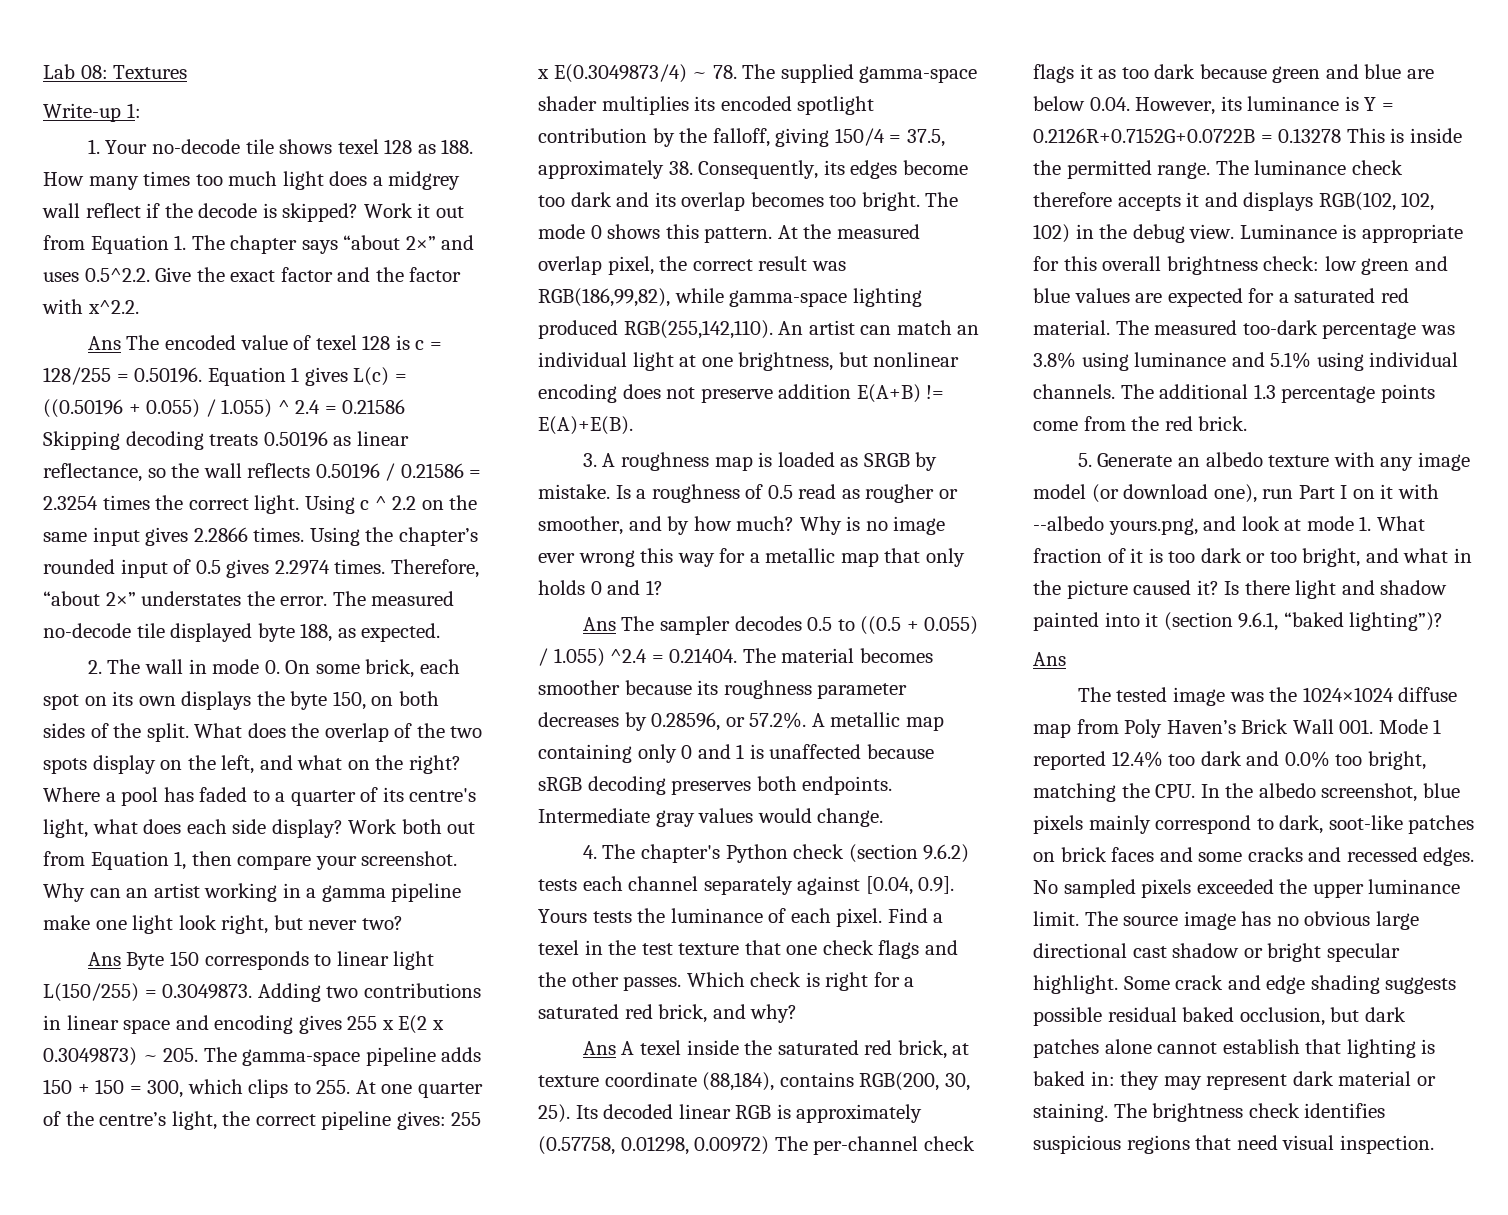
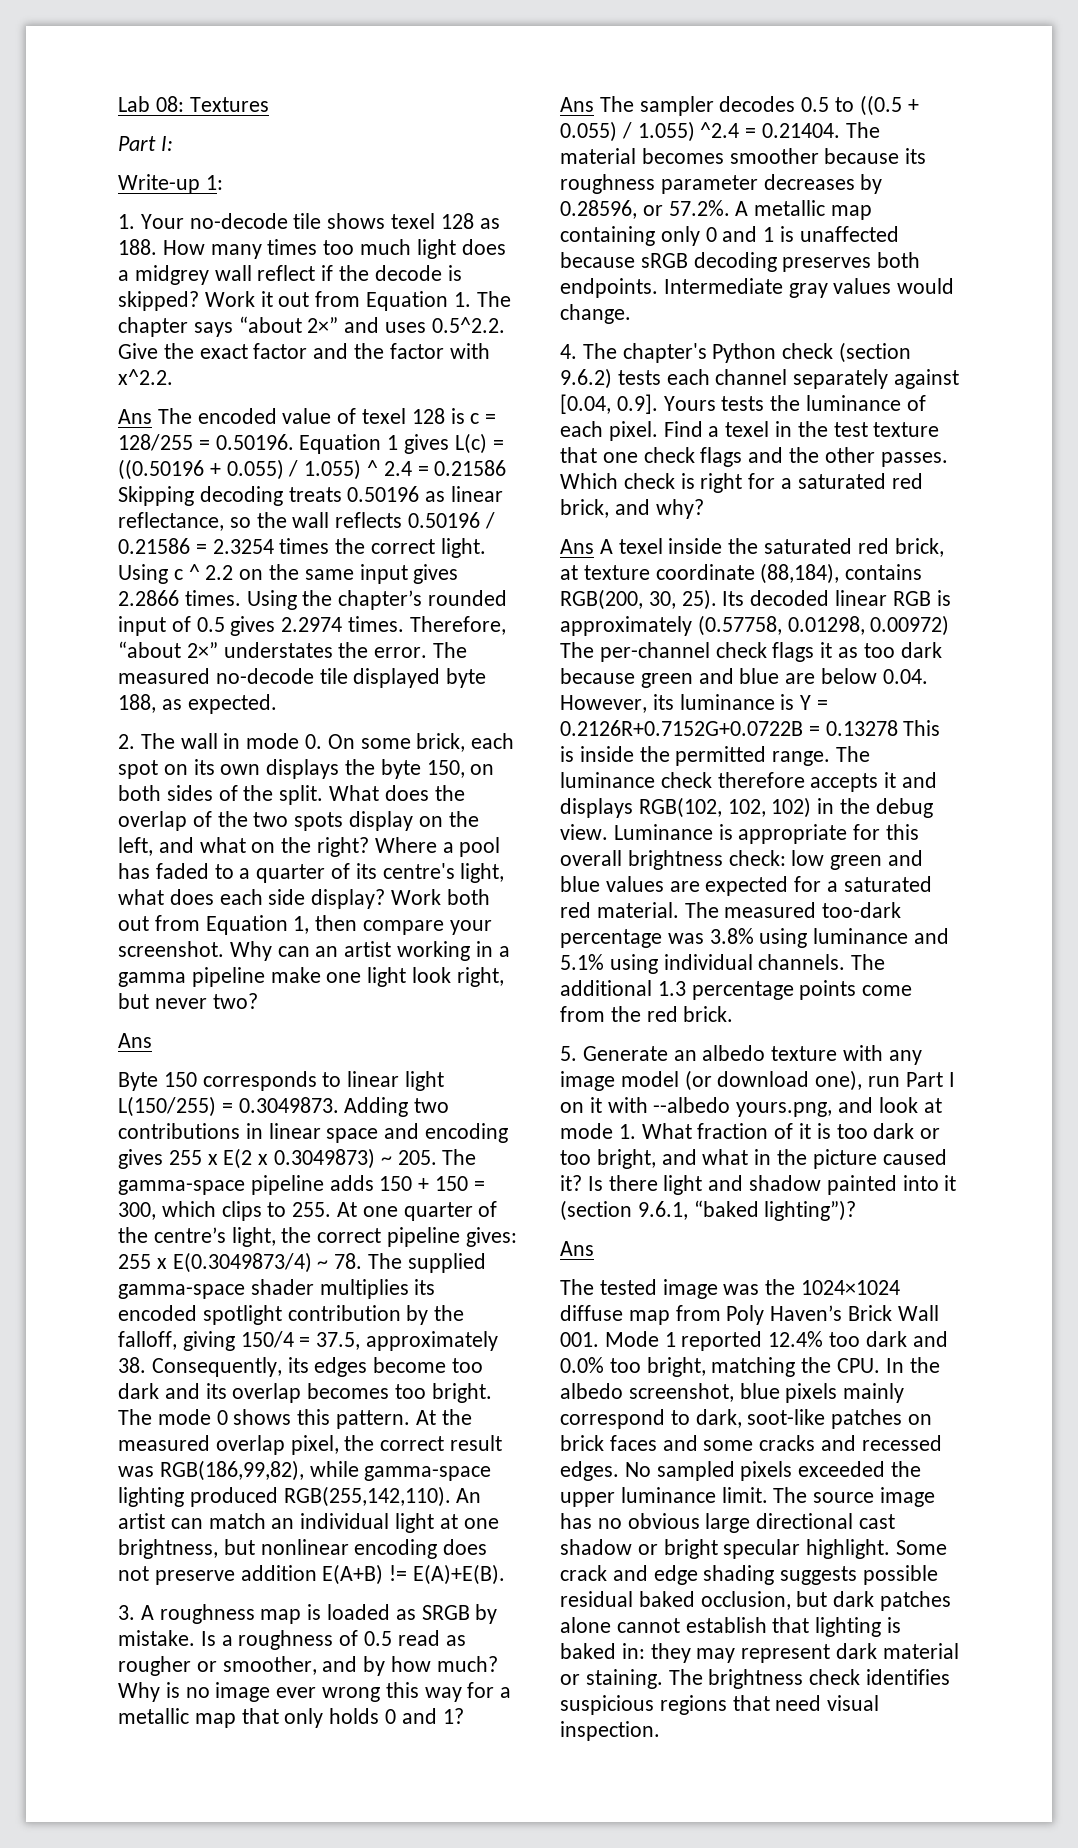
+ Part I:
  Why can an artist working in a gamma pipeline make one light look right, but never two?
- Ans Byte 150 corresponds to linear light L(150/255) = 0.3049873. Adding two contributions in linear space and encoding gives 255 x E(2 x 0.3049873) ~ 205. The gamma-space pipeline adds 150 + 150 = 300, which clips to 255. At one quarter of the centre’s light, the correct pipeline gives:
+ Ans
+ Byte 150 corresponds to linear light L(150/255) = 0.3049873. Adding two contributions in linear space and encoding gives 255 x E(2 x 0.3049873) ~ 205. The gamma-space pipeline adds 150 + 150 = 300, which clips to 255. At one quarter of the centre’s light, the correct pipeline gives:

